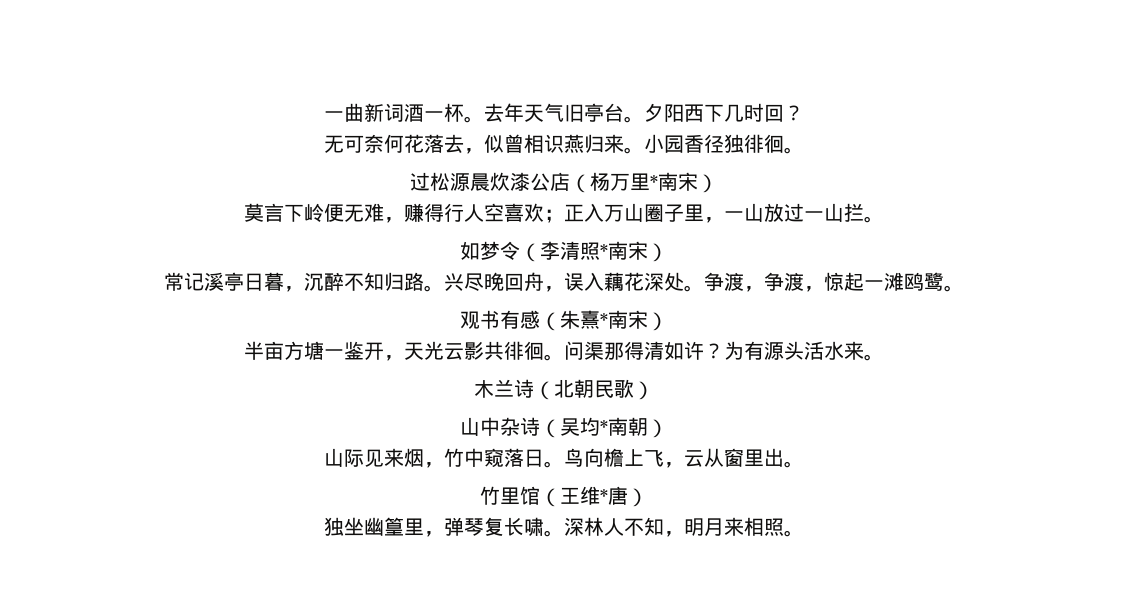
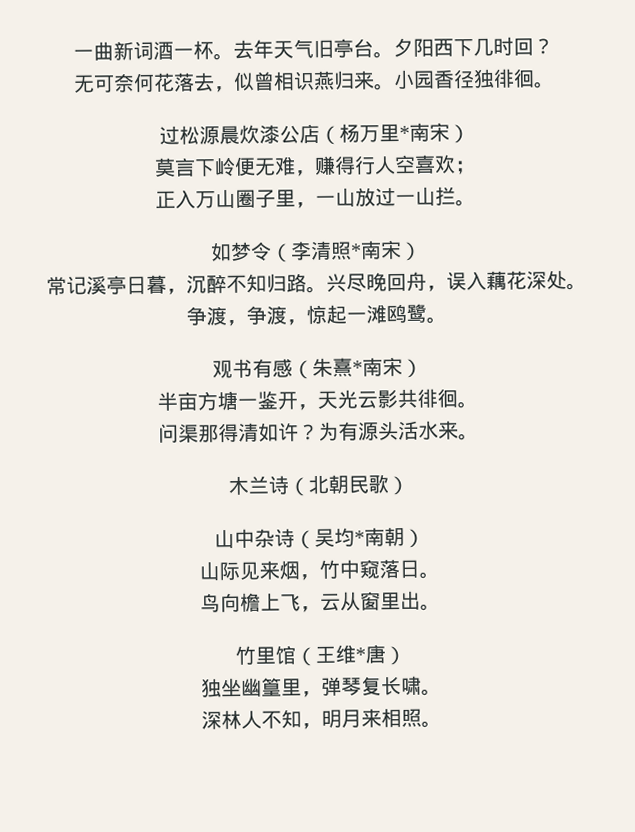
- 莫言下岭便无难，赚得行人空喜欢；正入万山圈子里，一山放过一山拦。
+ 莫言下岭便无难，赚得行人空喜欢；
+ 正入万山圈子里，一山放过一山拦。
- 半亩方塘一鉴开，天光云影共徘徊。问渠那得清如许？
+ 半亩方塘一鉴开，天光云影共徘徊。
+ 问渠那得清如许？
- 山际见来烟，竹中窥落日。鸟向檐上飞，云从窗里出。
+ 山际见来烟，竹中窥落日。
+ 鸟向檐上飞，云从窗里出。
- 独坐幽篁里，弹琴复长啸。深林人不知，明月来相照。
+ 独坐幽篁里，弹琴复长啸。
+ 深林人不知，明月来相照。

